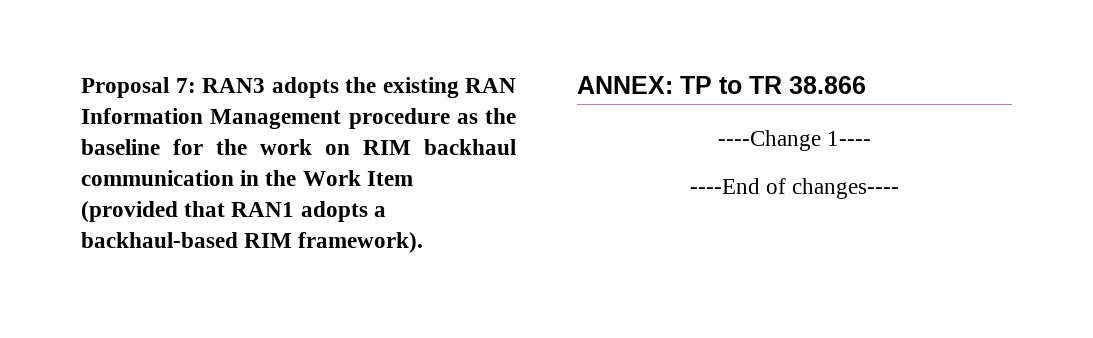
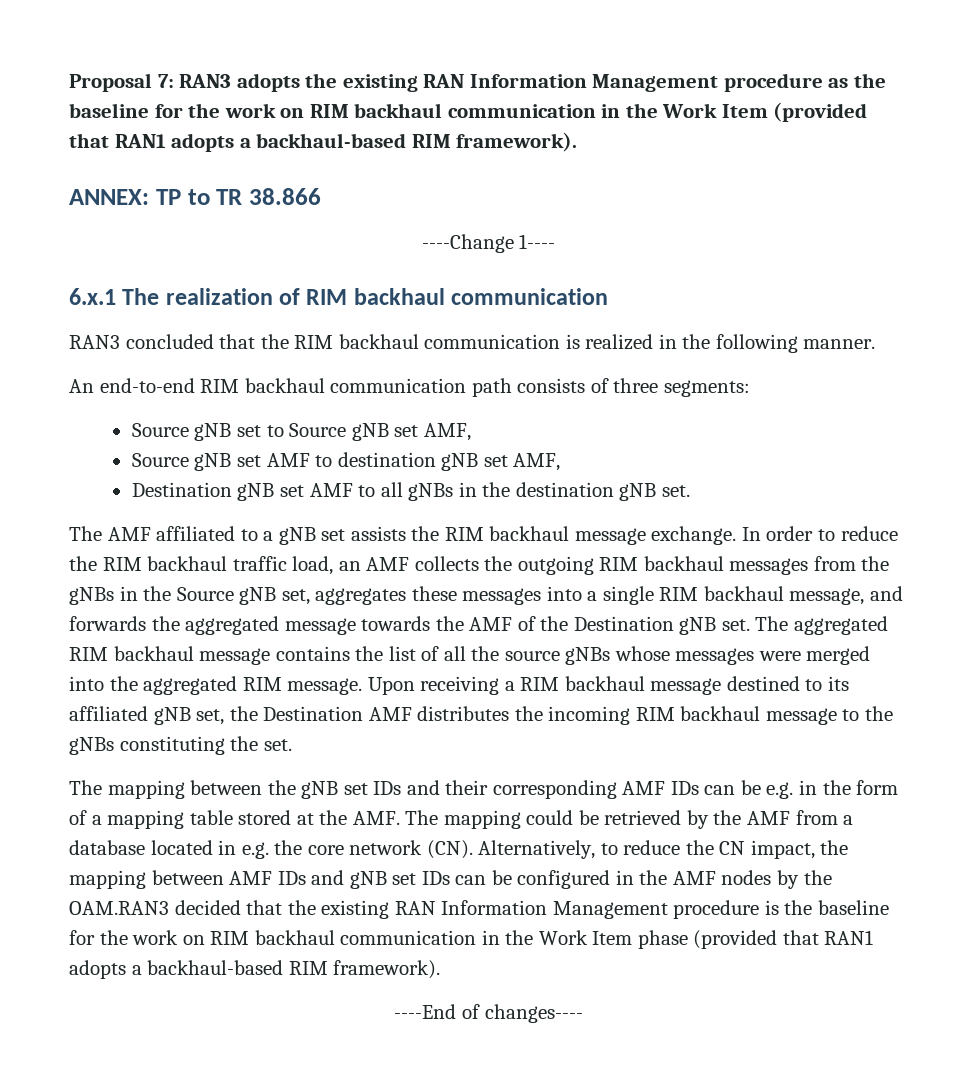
+ 6.x.1 The realization of RIM backhaul communication
+ RAN3 concluded that the RIM backhaul communication is realized in the following manner.
+ An end-to-end RIM backhaul communication path consists of three segments:
+ Source gNB set to Source gNB set AMF,
+ Source gNB set AMF to destination gNB set AMF,
+ Destination gNB set AMF to all gNBs in the destination gNB set.
+ The AMF affiliated to a gNB set assists the RIM backhaul message exchange. In order to reduce the RIM backhaul traffic load, an AMF collects the outgoing RIM backhaul messages from the gNBs in the Source gNB set, aggregates these messages into a single RIM backhaul message, and forwards the aggregated message towards the AMF of the Destination gNB set. The aggregated RIM backhaul message contains the list of all the source gNBs whose messages were merged into the aggregated RIM message. Upon receiving a RIM backhaul message destined to its affiliated gNB set, the Destination AMF distributes the incoming RIM backhaul message to the gNBs constituting the set.
+ The mapping between the gNB set IDs and their corresponding AMF IDs can be e.g. in the form of a mapping table stored at the AMF. The mapping could be retrieved by the AMF from a database located in e.g. the core network (CN). Alternatively, to reduce the CN impact, the mapping between AMF IDs and gNB set IDs can be configured in the AMF nodes by the OAM.RAN3 decided that the existing RAN Information Management procedure is the baseline for the work on RIM backhaul communication in the Work Item phase (provided that RAN1 adopts a backhaul-based RIM framework).

